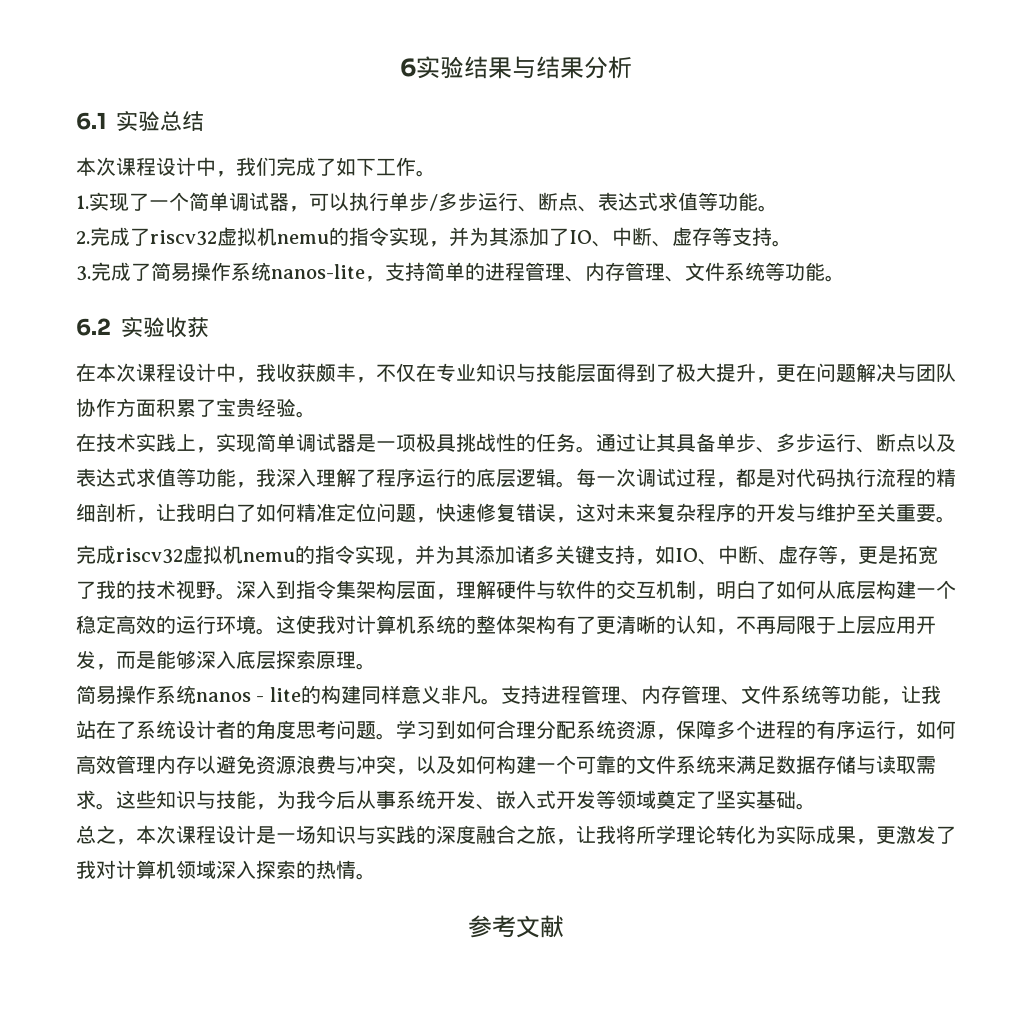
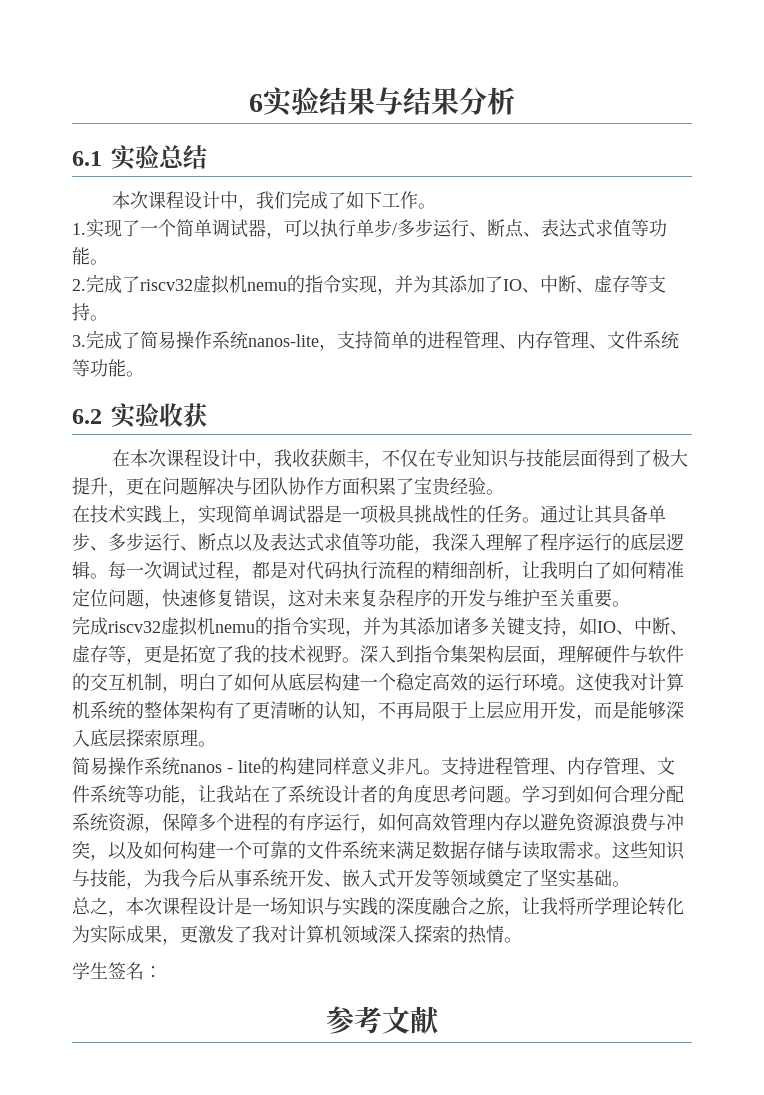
+ 学生签名：

